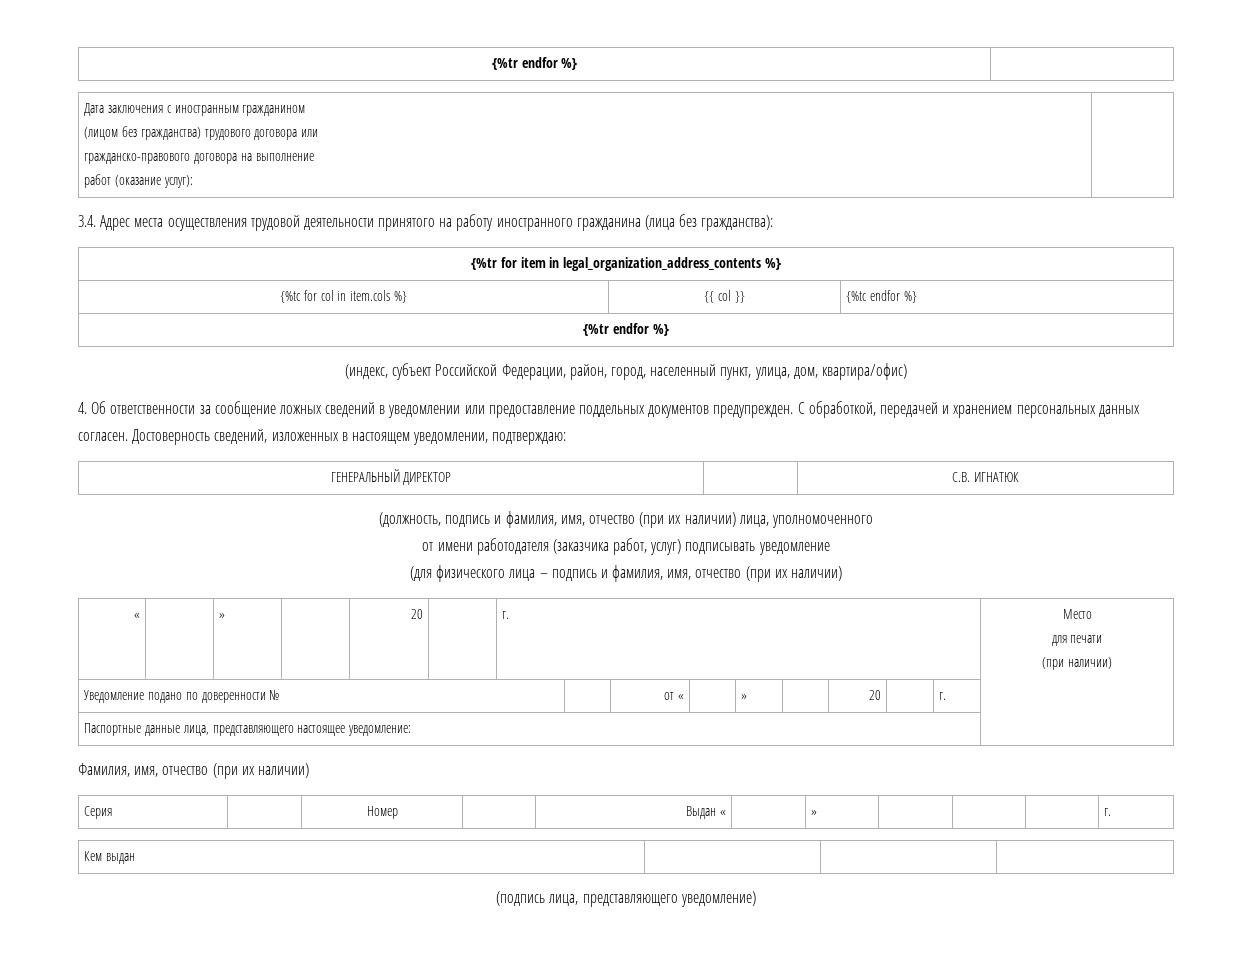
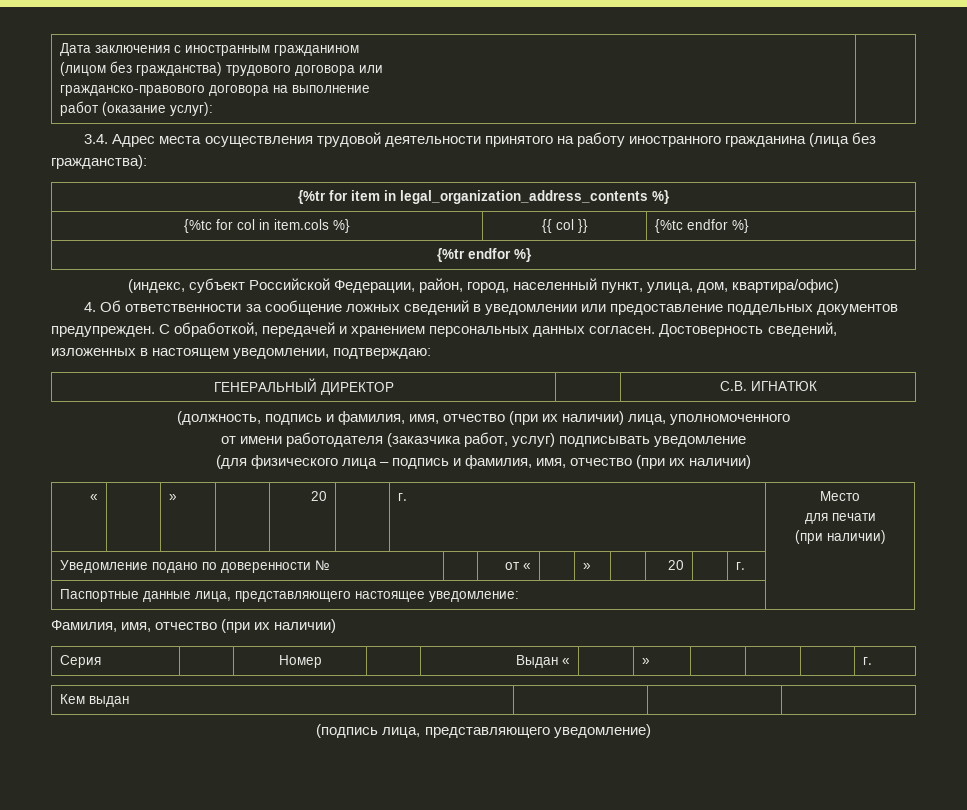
- {%tr endfor %} |

